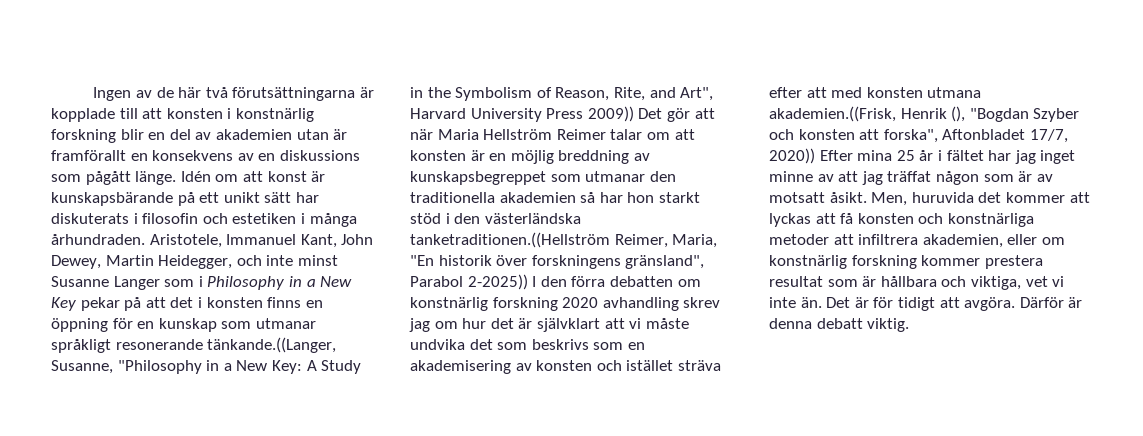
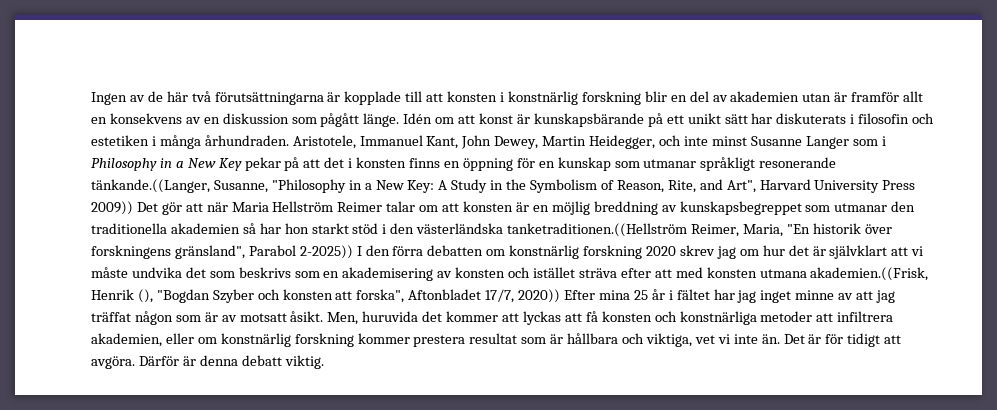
- Ingen av de här två förutsättningarna är kopplade till att konsten i konstnärlig forskning blir en del av akademien utan är framförallt en konsekvens av en diskussions som pågått länge.
+ Ingen av de här två förutsättningarna är kopplade till att konsten i konstnärlig forskning blir en del av akademien utan är framför allt en konsekvens av en diskussion som pågått länge.
- A Study in the Symbolism of Reason, Rite, and Art", Harvard University Press 2009)) Det gör att när Maria Hellström Reimer talar om att konsten är en möjlig breddning av kunskapsbegreppet som utmanar den traditionella akademien så har hon starkt stöd i den västerländska tanketraditionen.((Hellström Reimer, Maria, "En historik över forskningens gränsland", Parabol 2-2025)) I den förra debatten om konstnärlig forskning 2020 avhandling skrev jag om hur det är självklart att vi måste undvika det som beskrivs som en akademisering av konsten och istället sträva efter att med konsten utmana akademien.((Frisk, Henrik (), "Bogdan Szyber och konsten att forska", Aftonbladet 17/7, 2020)) Efter mina 25 år i fältet har jag inget minne av att jag träffat någon som är av motsatt åsikt.
+ A Study in the Symbolism of Reason, Rite, and Art", Harvard University Press 2009)) Det gör att när Maria Hellström Reimer talar om att konsten är en möjlig breddning av kunskapsbegreppet som utmanar den traditionella akademien så har hon starkt stöd i den västerländska tanketraditionen.((Hellström Reimer, Maria, "En historik över forskningens gränsland", Parabol 2-2025)) I den förra debatten om konstnärlig forskning 2020 skrev jag om hur det är självklart att vi måste undvika det som beskrivs som en akademisering av konsten och istället sträva efter att med konsten utmana akademien.((Frisk, Henrik (), "Bogdan Szyber och konsten att forska", Aftonbladet 17/7, 2020)) Efter mina 25 år i fältet har jag inget minne av att jag träffat någon som är av motsatt åsikt.

